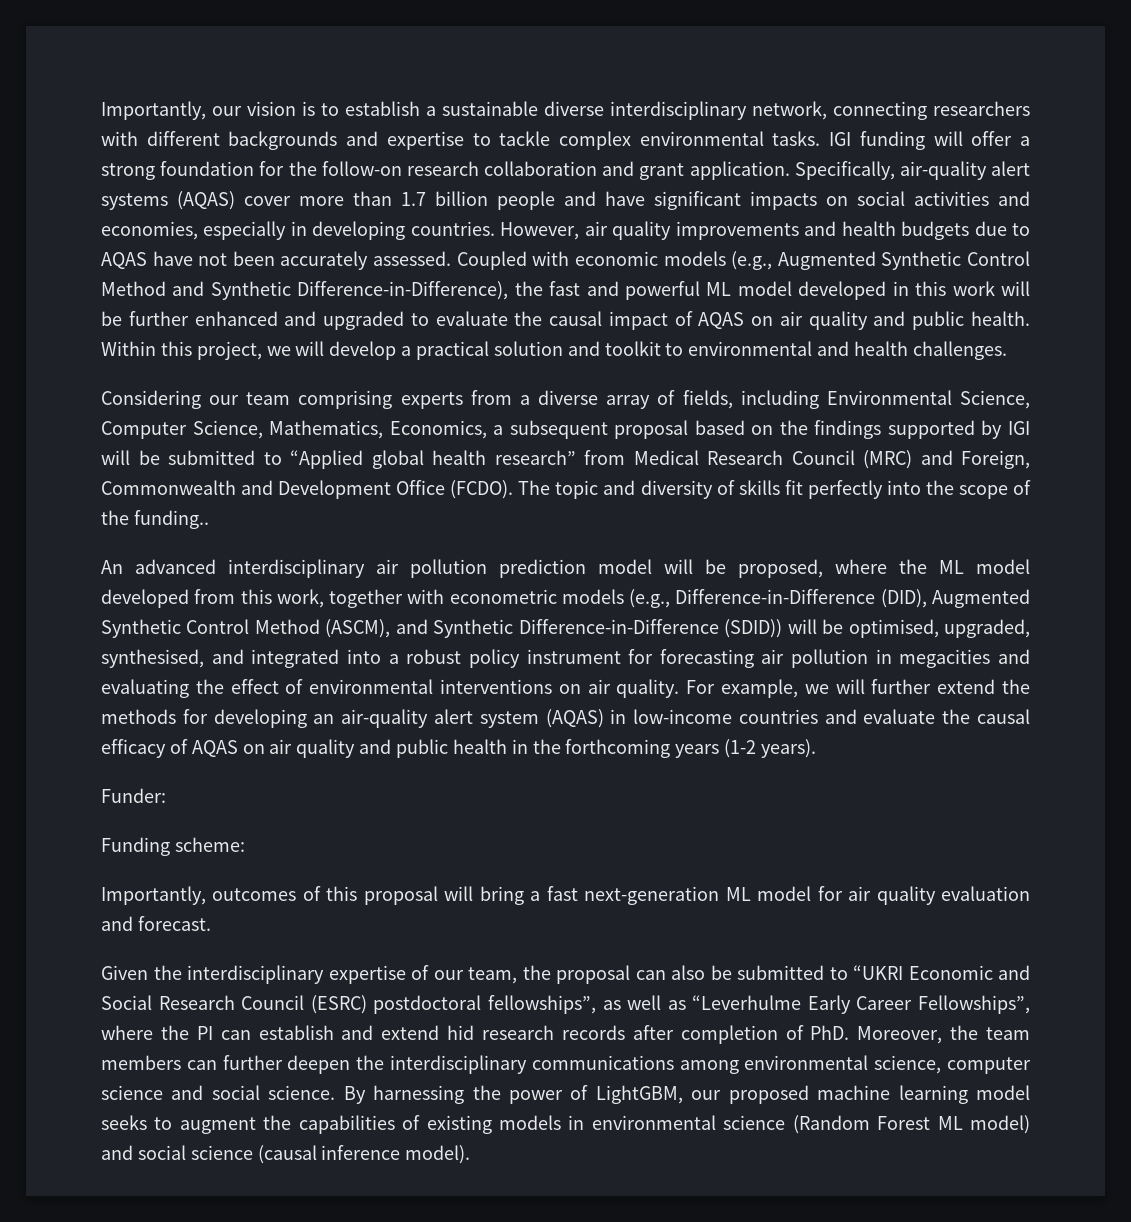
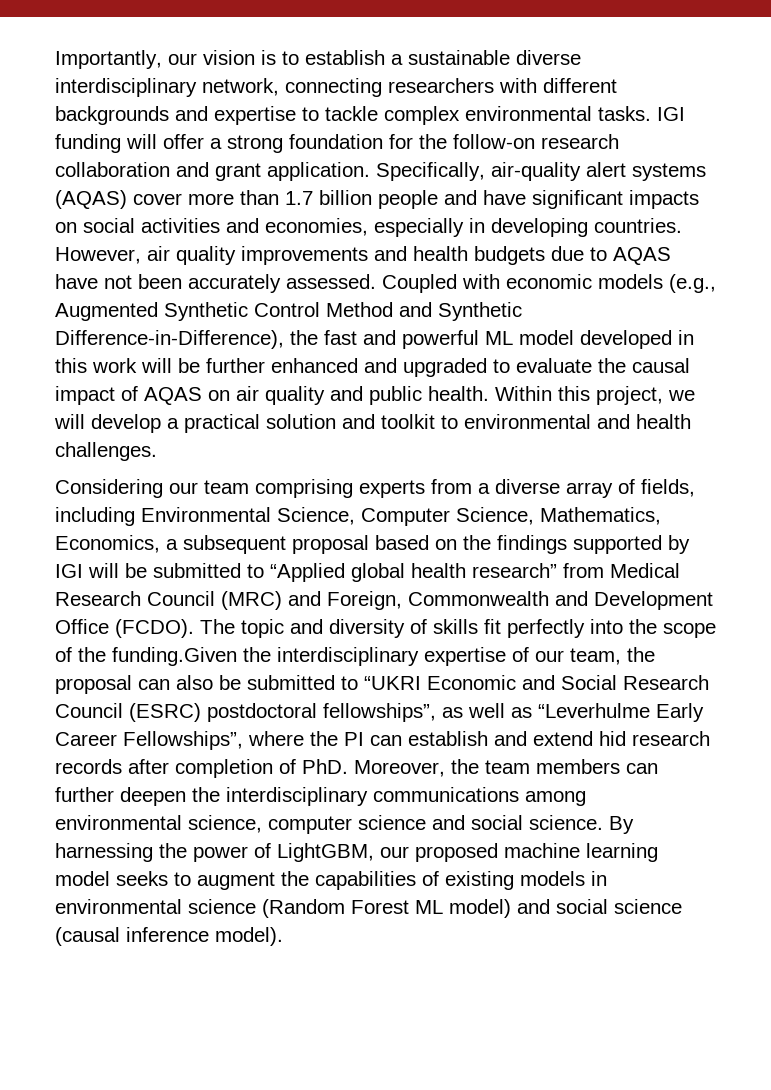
- The topic and diversity of skills fit perfectly into the scope of the funding..
- An advanced interdisciplinary air pollution prediction model will be proposed, where the ML model developed from this work, together with econometric models (e.g., Difference-in-Difference (DID), Augmented Synthetic Control Method (ASCM), and Synthetic Difference-in-Difference (SDID)) will be optimised, upgraded, synthesised, and integrated into a robust policy instrument for forecasting air pollution in megacities and evaluating the effect of environmental interventions on air quality. For example, we will further extend the methods for developing an air-quality alert system (AQAS) in low-income countries and evaluate the causal efficacy of AQAS on air quality and public health in the forthcoming years (1-2 years).
- Funder:
- Funding scheme:
- Importantly, outcomes of this proposal will bring a fast next-generation ML model for air quality evaluation and forecast.
- Given the interdisciplinary expertise of our team, the proposal can also be submitted to “UKRI Economic and Social Research Council (ESRC) postdoctoral fellowships”, as well as “Leverhulme Early Career Fellowships”, where the PI can establish and extend hid research records after completion of PhD. Moreover, the team members can further deepen the interdisciplinary communications among environmental science, computer science and social science.
+ The topic and diversity of skills fit perfectly into the scope of the funding.Given the interdisciplinary expertise of our team, the proposal can also be submitted to “UKRI Economic and Social Research Council (ESRC) postdoctoral fellowships”, as well as “Leverhulme Early Career Fellowships”, where the PI can establish and extend hid research records after completion of PhD. Moreover, the team members can further deepen the interdisciplinary communications among environmental science, computer science and social science.

